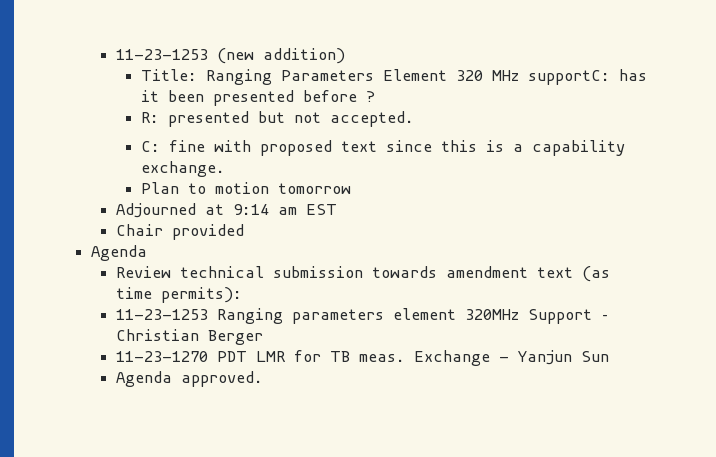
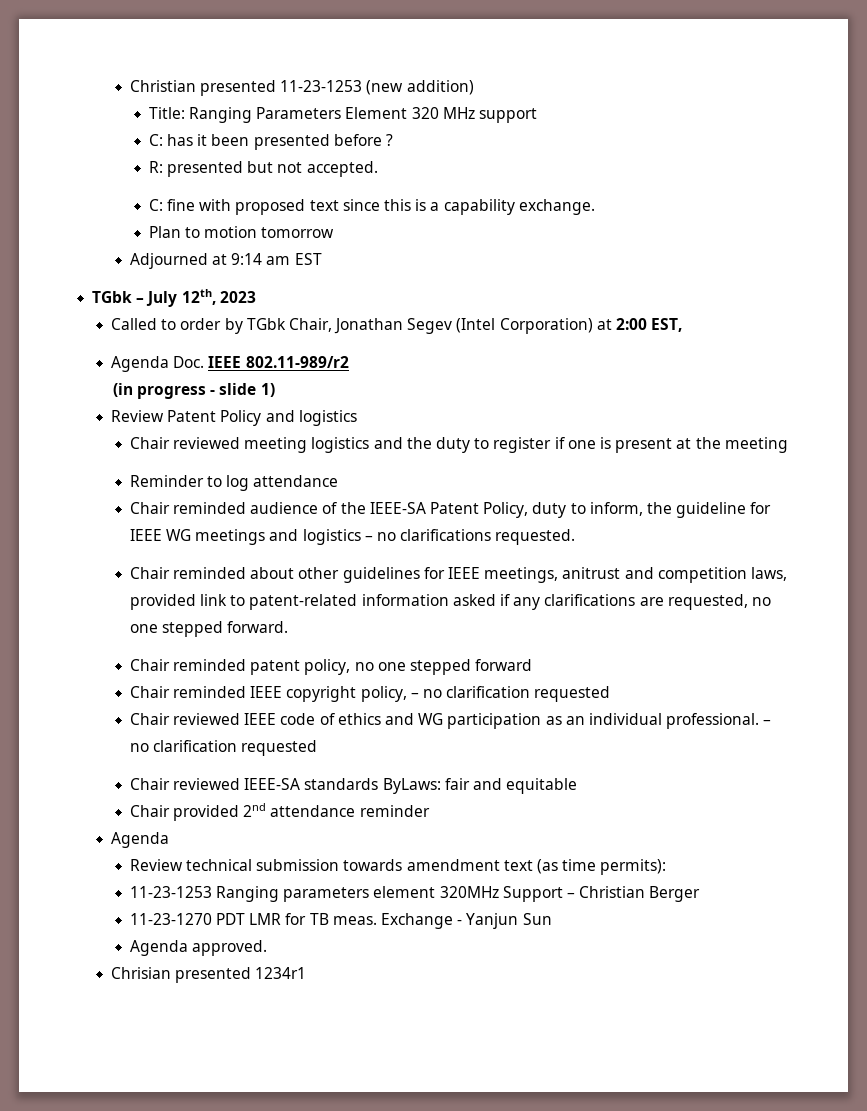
- 11-23-1253 (new addition)
+ Christian presented 11-23-1253 (new addition)
- Title: Ranging Parameters Element 320 MHz supportC: has it been presented before ?
+ Title: Ranging Parameters Element 320 MHz support
+ C: has it been presented before ?
+ TGbk – July 12th, 2023
+ Called to order by TGbk Chair, Jonathan Segev (Intel Corporation) at 2:00 EST,
+ Agenda Doc. IEEE 802.11-989/r2
+ (in progress - slide 1)
+ Review Patent Policy and logistics
+ Chair reviewed meeting logistics and the duty to register if one is present at the meeting
+ Reminder to log attendance
+ Chair reminded audience of the IEEE-SA Patent Policy, duty to inform, the guideline for IEEE WG meetings and logistics – no clarifications requested.
+ Chair reminded about other guidelines for IEEE meetings, anitrust and competition laws, provided link to patent-related information asked if any clarifications are requested, no one stepped forward.
+ Chair reminded patent policy, no one stepped forward
+ Chair reminded IEEE copyright policy, – no clarification requested
+ Chair reviewed IEEE code of ethics and WG participation as an individual professional. – no clarification requested
+ Chair reviewed IEEE-SA standards ByLaws: fair and equitable
- Chair provided
+ Chair provided 2nd attendance reminder
+ Chrisian presented 1234r1

